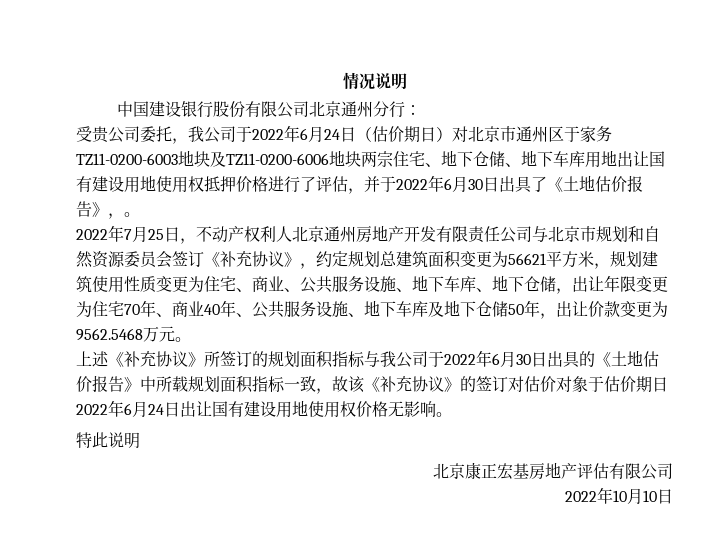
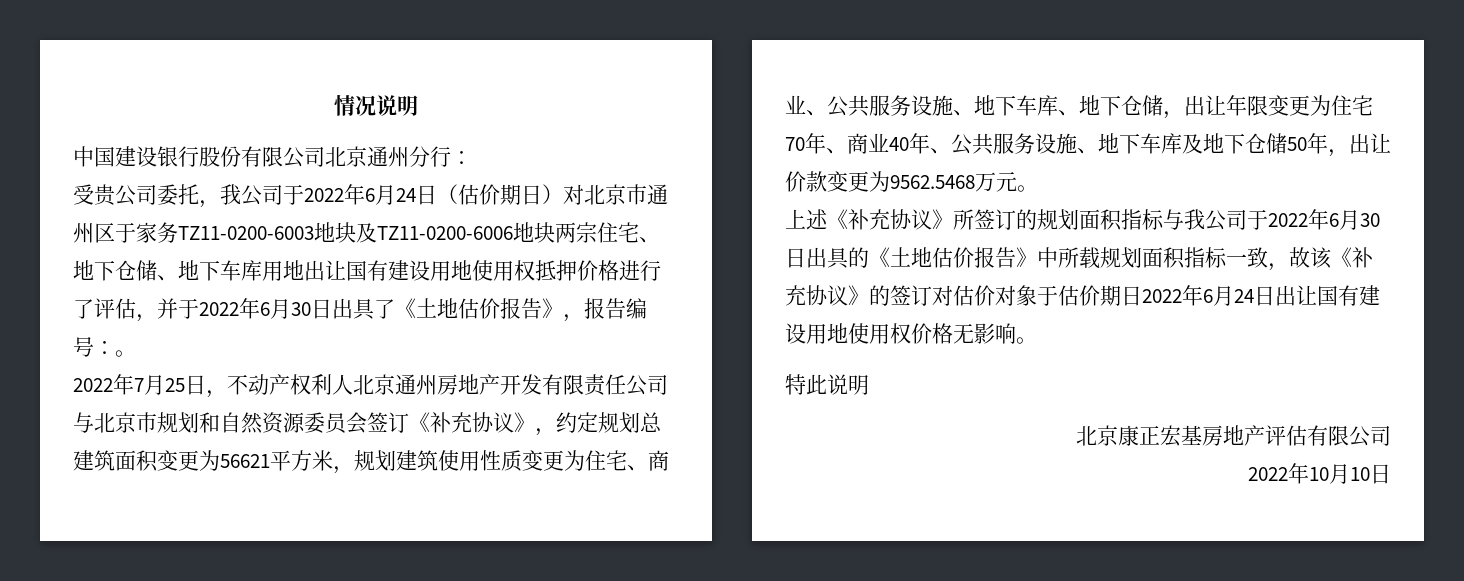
- 受贵公司委托，我公司于2022年6月24日（估价期日）对北京市通州区于家务TZ11-0200-6003地块及TZ11-0200-6006地块两宗住宅、地下仓储、地下车库用地出让国有建设用地使用权抵押价格进行了评估，并于2022年6月30日出具了《土地估价报告》，。
+ 受贵公司委托，我公司于2022年6月24日（估价期日）对北京市通州区于家务TZ11-0200-6003地块及TZ11-0200-6006地块两宗住宅、地下仓储、地下车库用地出让国有建设用地使用权抵押价格进行了评估，并于2022年6月30日出具了《土地估价报告》，报告编号：。

